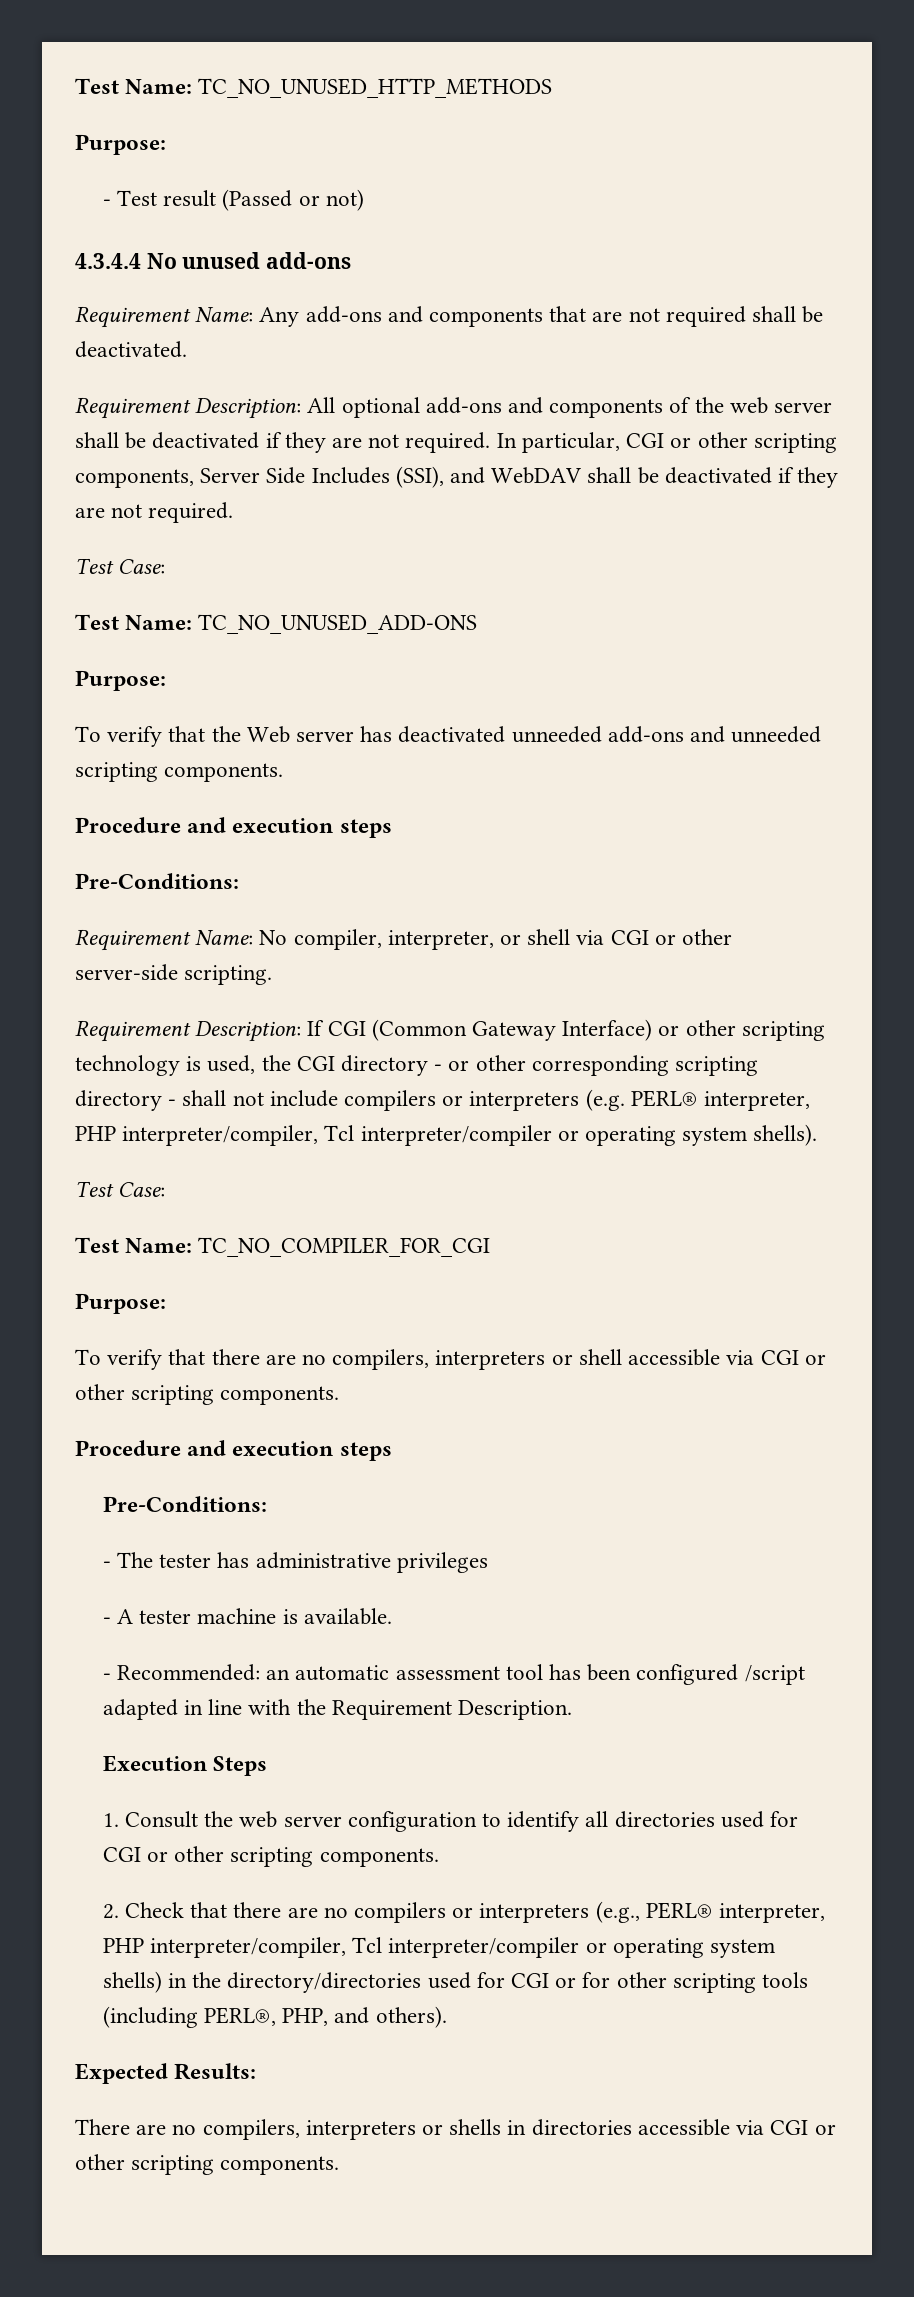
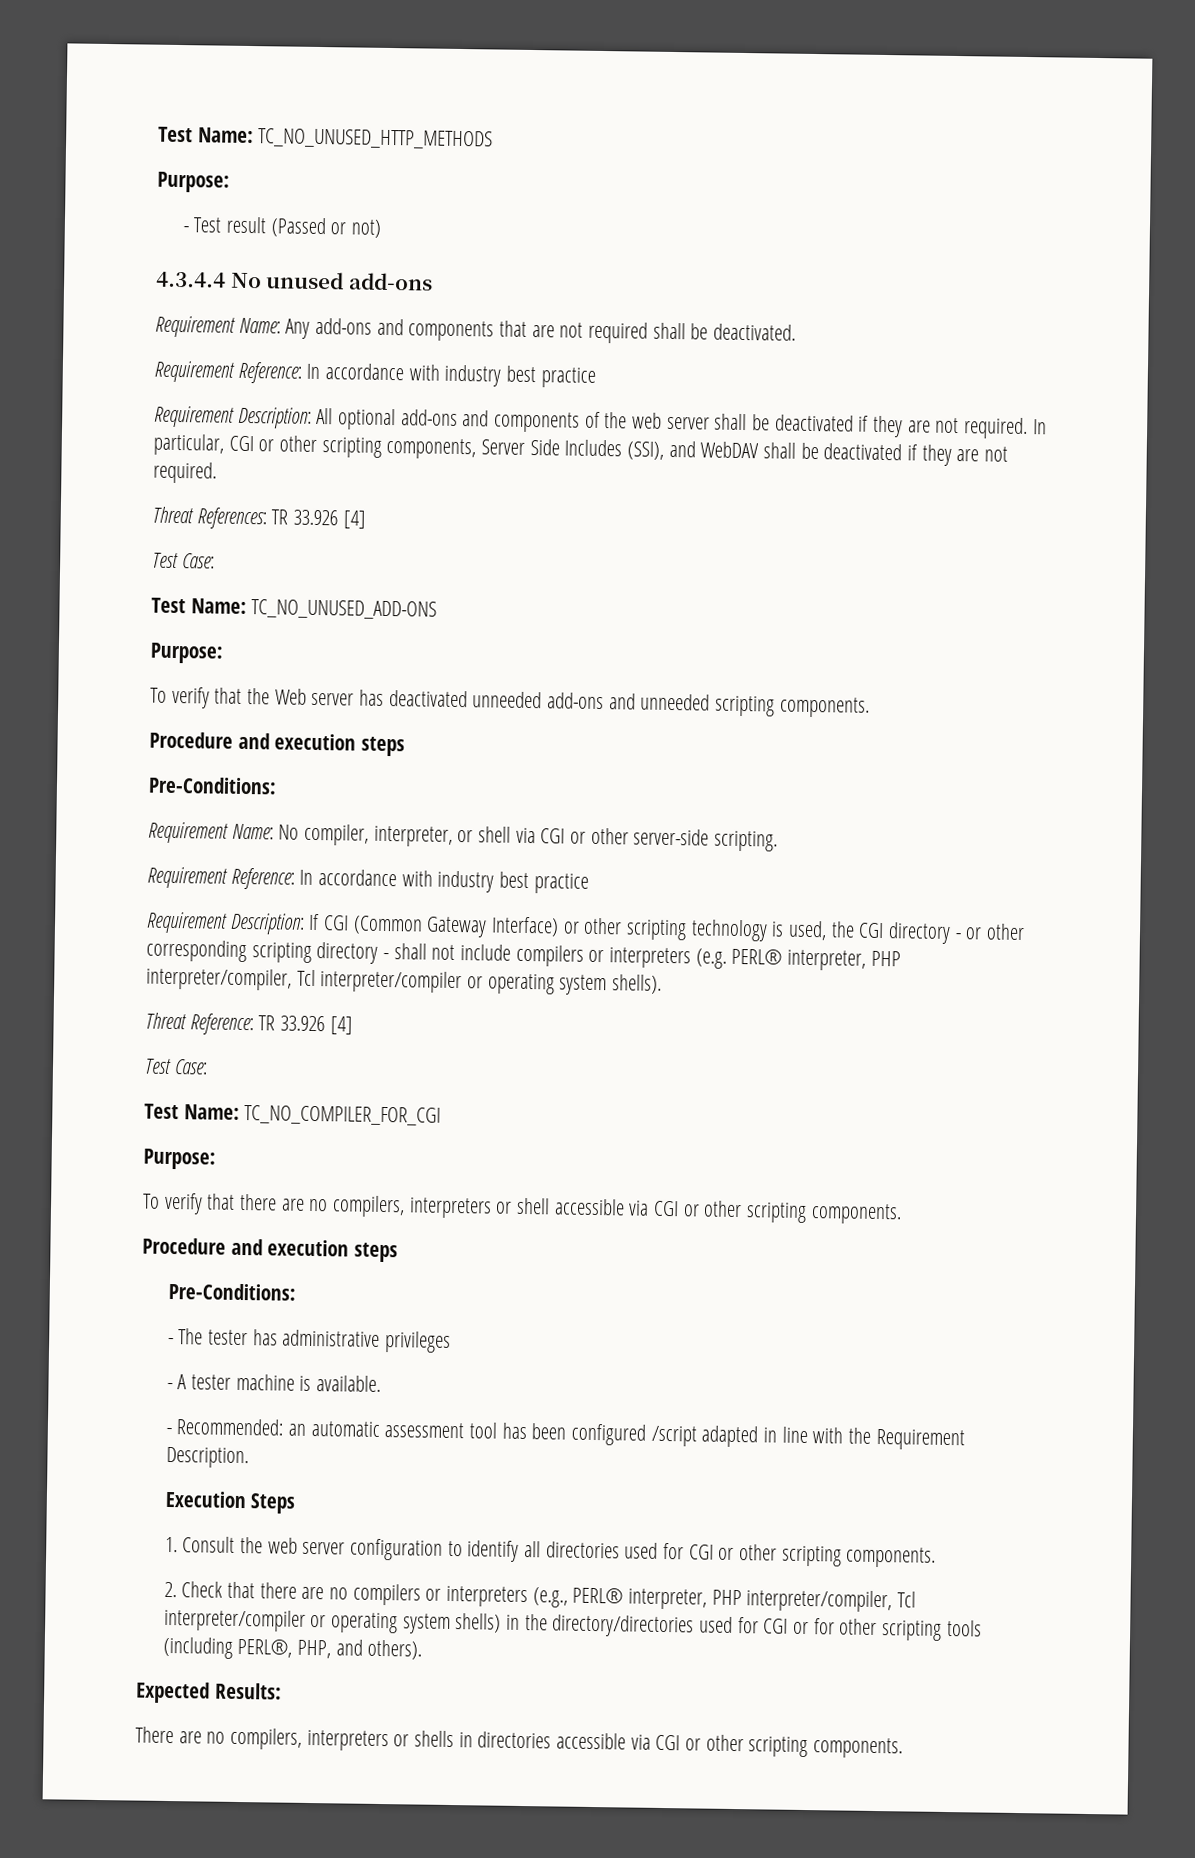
  Requirement Name: Any add-ons and components that are not required shall be deactivated.
+ Requirement Reference: In accordance with industry best practice
+ Threat References: TR 33.926 [4]
  Requirement Name: No compiler, interpreter, or shell via CGI or other server-side scripting.
+ Requirement Reference: In accordance with industry best practice
+ Threat Reference: TR 33.926 [4]

